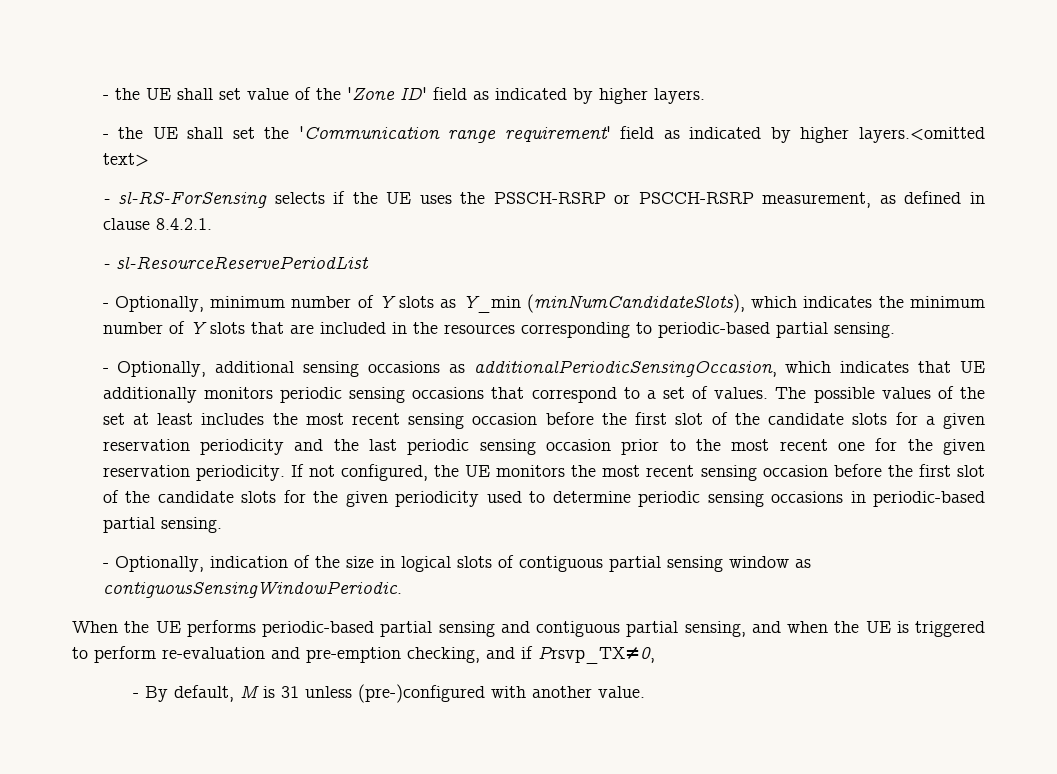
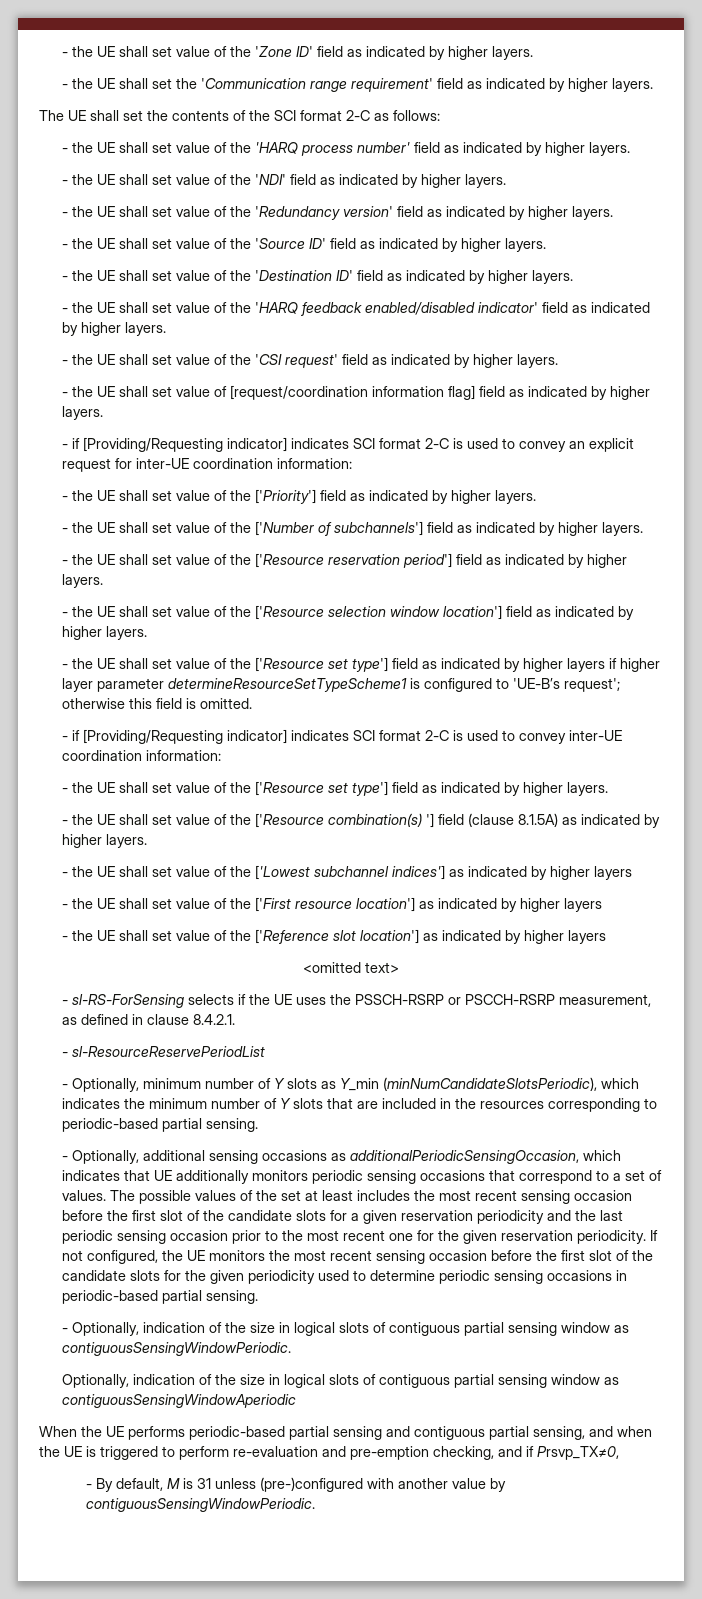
- - the UE shall set the 'Communication range requirement' field as indicated by higher layers.<omitted text>
+ - the UE shall set the 'Communication range requirement' field as indicated by higher layers.
+ The UE shall set the contents of the SCI format 2-C as follows:
+ - the UE shall set value of the 'HARQ process number' field as indicated by higher layers.
+ - the UE shall set value of the 'NDI' field as indicated by higher layers.
+ - the UE shall set value of the 'Redundancy version' field as indicated by higher layers.
+ - the UE shall set value of the 'Source ID' field as indicated by higher layers.
+ - the UE shall set value of the 'Destination ID' field as indicated by higher layers.
+ - the UE shall set value of the 'HARQ feedback enabled/disabled indicator' field as indicated by higher layers.
+ - the UE shall set value of the 'CSI request' field as indicated by higher layers.
+ - the UE shall set value of [request/coordination information flag] field as indicated by higher layers.
+ - if [Providing/Requesting indicator] indicates SCI format 2-C is used to convey an explicit request for inter-UE coordination information:
+ - the UE shall set value of the ['Priority'] field as indicated by higher layers.
+ - the UE shall set value of the ['Number of subchannels'] field as indicated by higher layers.
+ - the UE shall set value of the ['Resource reservation period'] field as indicated by higher layers.
+ - the UE shall set value of the ['Resource selection window location'] field as indicated by higher layers.
+ - the UE shall set value of the ['Resource set type'] field as indicated by higher layers if higher layer parameter determineResourceSetTypeScheme1 is configured to 'UE-B’s request'; otherwise this field is omitted.
+ - if [Providing/Requesting indicator] indicates SCI format 2-C is used to convey inter-UE coordination information:
+ - the UE shall set value of the ['Resource set type'] field as indicated by higher layers.
+ - the UE shall set value of the ['Resource combination(s) '] field (clause 8.1.5A) as indicated by higher layers.
+ - the UE shall set value of the ['Lowest subchannel indices'] as indicated by higher layers
+ - the UE shall set value of the ['First resource location'] as indicated by higher layers
+ - the UE shall set value of the ['Reference slot location'] as indicated by higher layers
+ <omitted text>
- - Optionally, minimum number of Y slots as Y_min (minNumCandidateSlots), which indicates the minimum number of Y slots that are included in the resources corresponding to periodic-based partial sensing.
+ - Optionally, minimum number of Y slots as Y_min (minNumCandidateSlotsPeriodic), which indicates the minimum number of Y slots that are included in the resources corresponding to periodic-based partial sensing.
+ Optionally, indication of the size in logical slots of contiguous partial sensing window as contiguousSensingWindowAperiodic
- - By default, M is 31 unless (pre-)configured with another value.
+ - By default, M is 31 unless (pre-)configured with another value by contiguousSensingWindowPeriodic.

